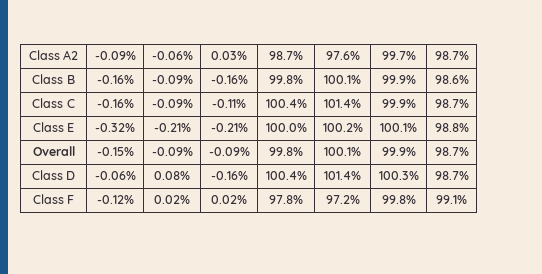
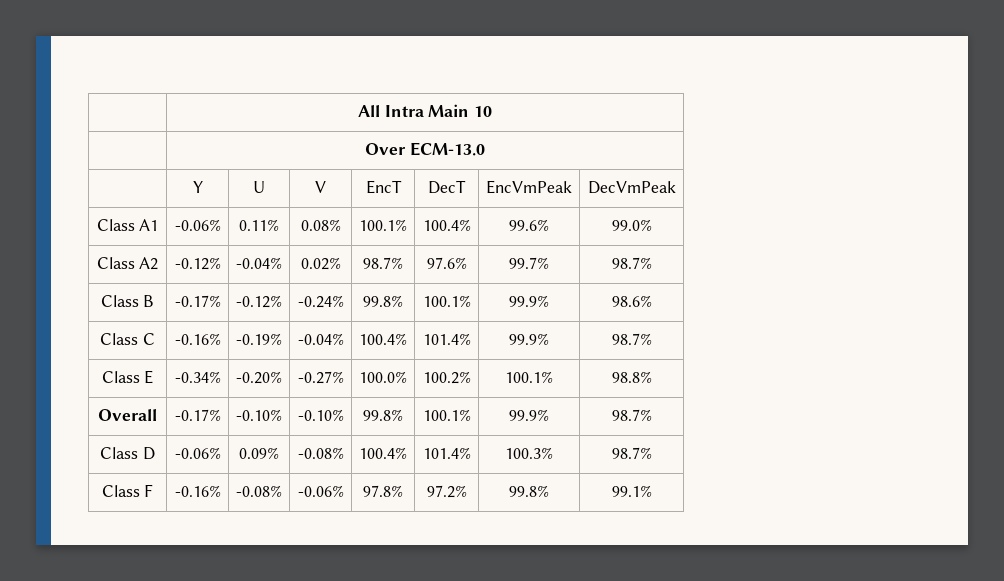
+ | All Intra Main 10
+ | Over ECM-13.0
+ | Y | U | V | EncT | DecT | EncVmPeak | DecVmPeak
+ Class A1 | -0.06% | 0.11% | 0.08% | 100.1% | 100.4% | 99.6% | 99.0%
- Class A2 | -0.09% | -0.06% | 0.03% | 98.7% | 97.6% | 99.7% | 98.7%
+ Class A2 | -0.12% | -0.04% | 0.02% | 98.7% | 97.6% | 99.7% | 98.7%
- Class B | -0.16% | -0.09% | -0.16% | 99.8% | 100.1% | 99.9% | 98.6%
+ Class B | -0.17% | -0.12% | -0.24% | 99.8% | 100.1% | 99.9% | 98.6%
- Class C | -0.16% | -0.09% | -0.11% | 100.4% | 101.4% | 99.9% | 98.7%
+ Class C | -0.16% | -0.19% | -0.04% | 100.4% | 101.4% | 99.9% | 98.7%
- Class E | -0.32% | -0.21% | -0.21% | 100.0% | 100.2% | 100.1% | 98.8%
+ Class E | -0.34% | -0.20% | -0.27% | 100.0% | 100.2% | 100.1% | 98.8%
- Overall | -0.15% | -0.09% | -0.09% | 99.8% | 100.1% | 99.9% | 98.7%
+ Overall | -0.17% | -0.10% | -0.10% | 99.8% | 100.1% | 99.9% | 98.7%
- Class D | -0.06% | 0.08% | -0.16% | 100.4% | 101.4% | 100.3% | 98.7%
+ Class D | -0.06% | 0.09% | -0.08% | 100.4% | 101.4% | 100.3% | 98.7%
- Class F | -0.12% | 0.02% | 0.02% | 97.8% | 97.2% | 99.8% | 99.1%
+ Class F | -0.16% | -0.08% | -0.06% | 97.8% | 97.2% | 99.8% | 99.1%

